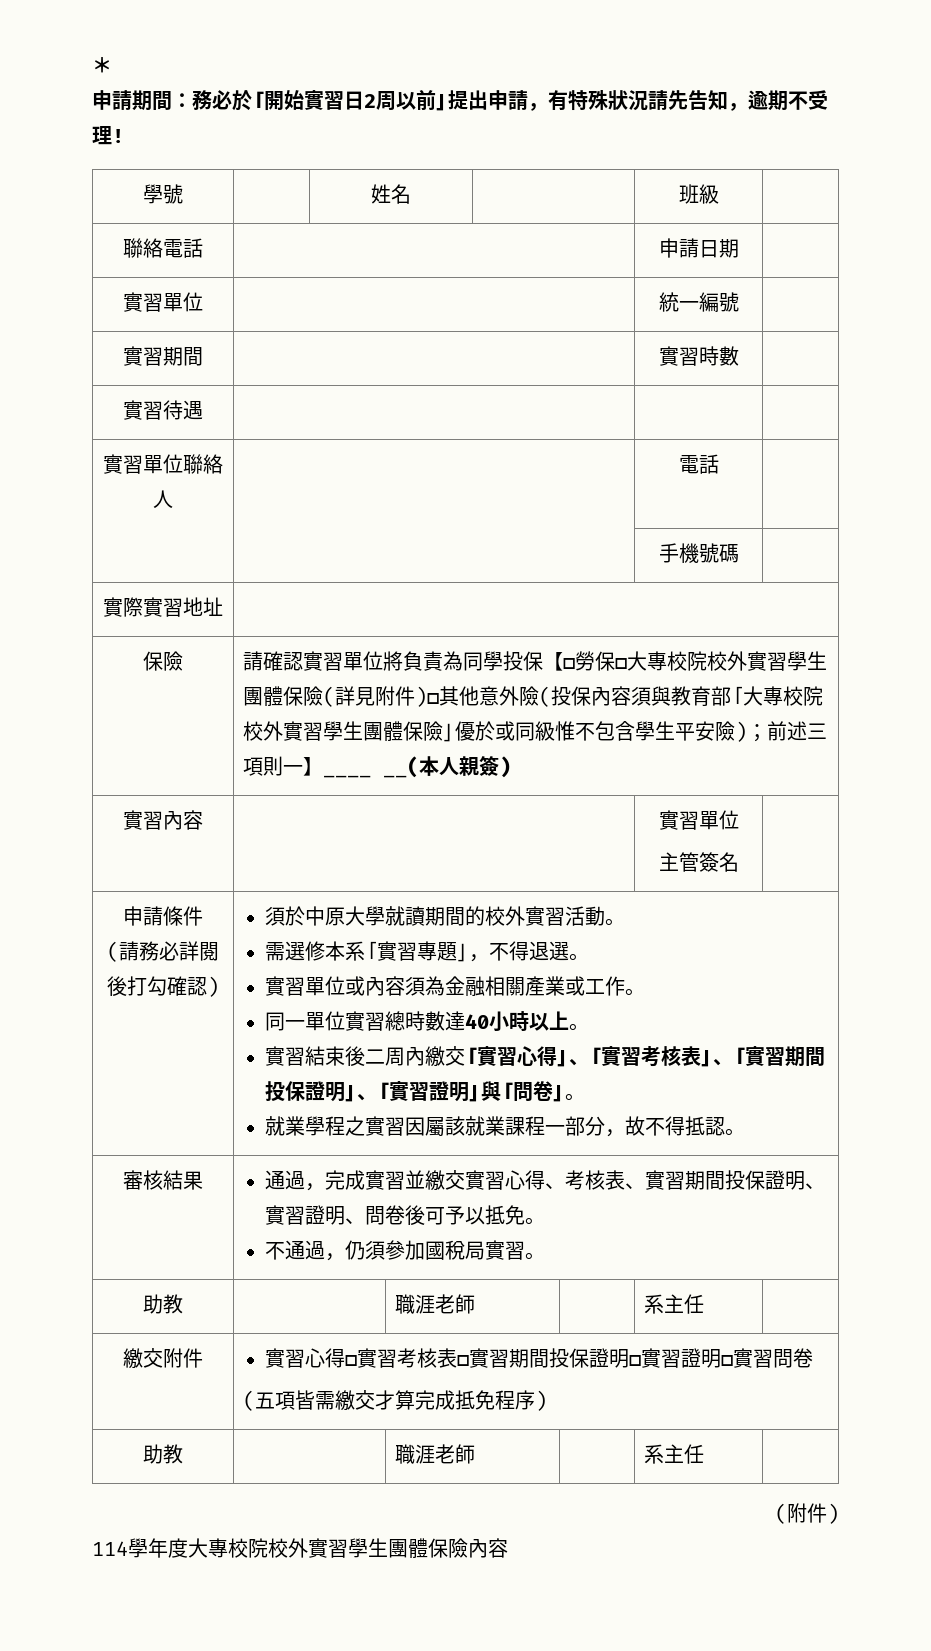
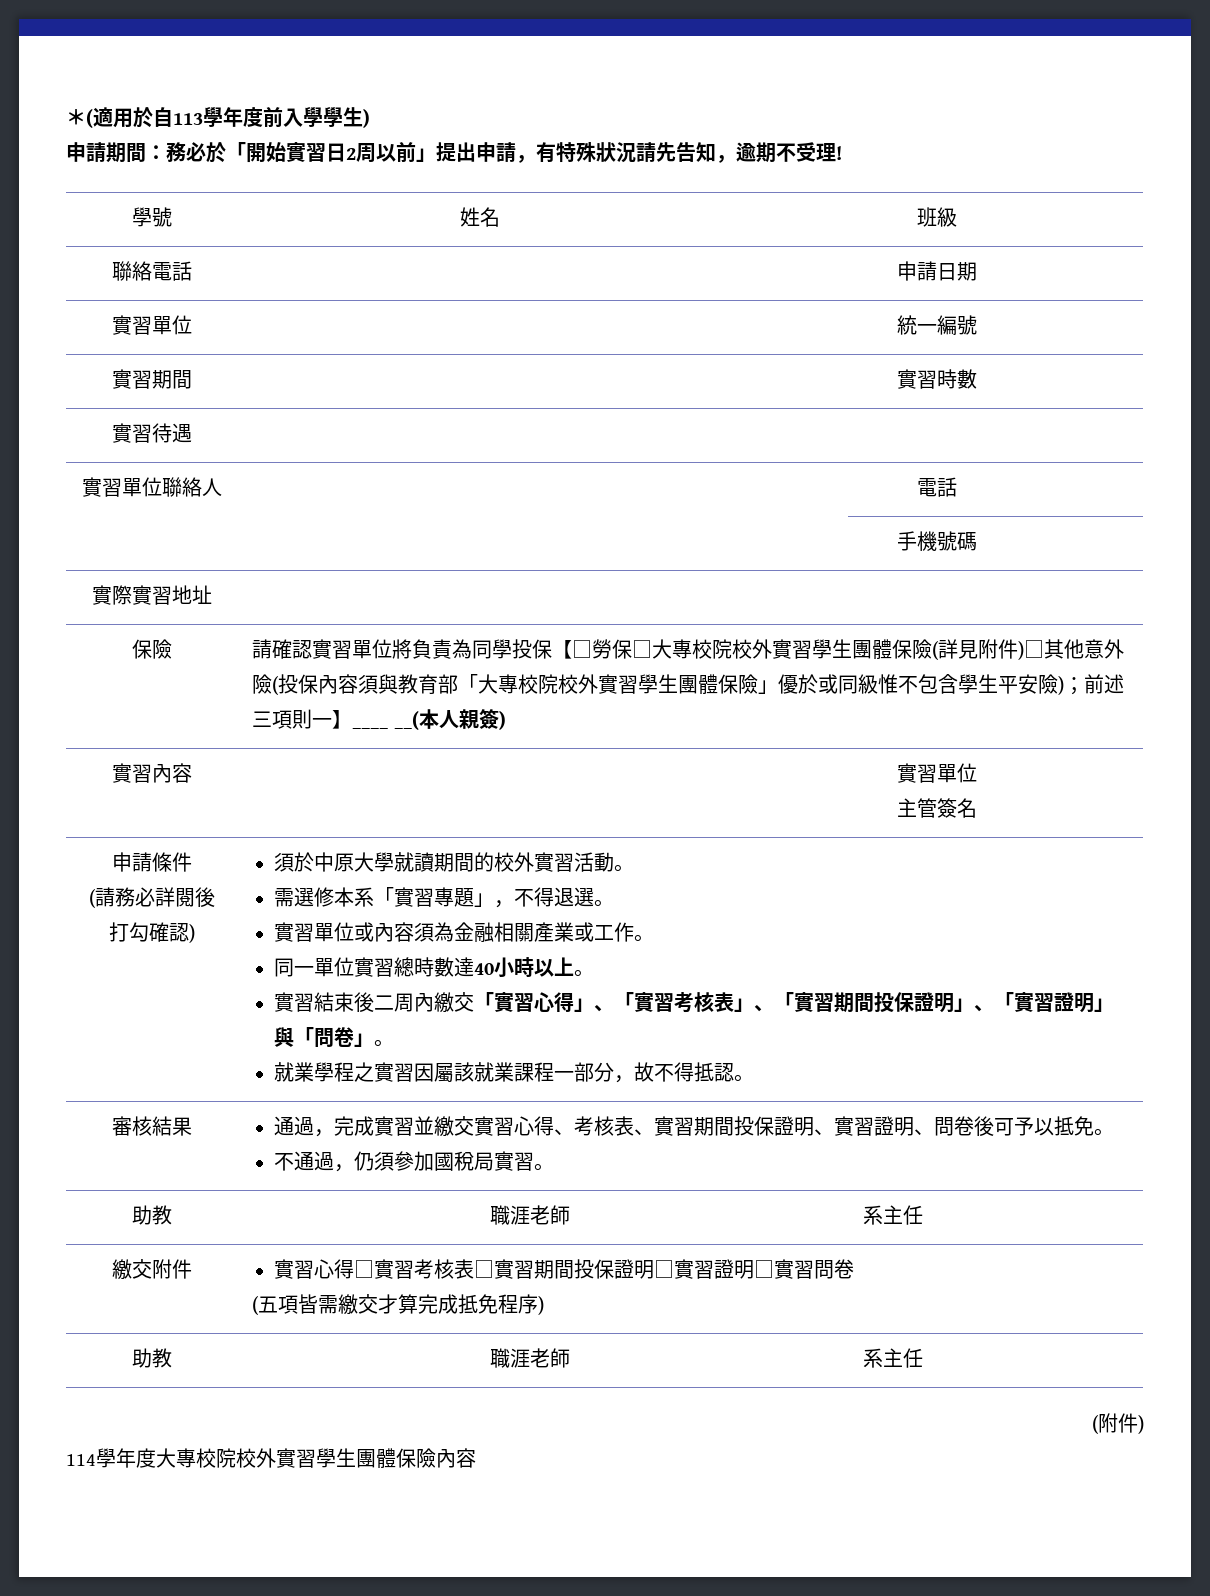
- ＊
+ ＊(適用於自113學年度前入學學生)

